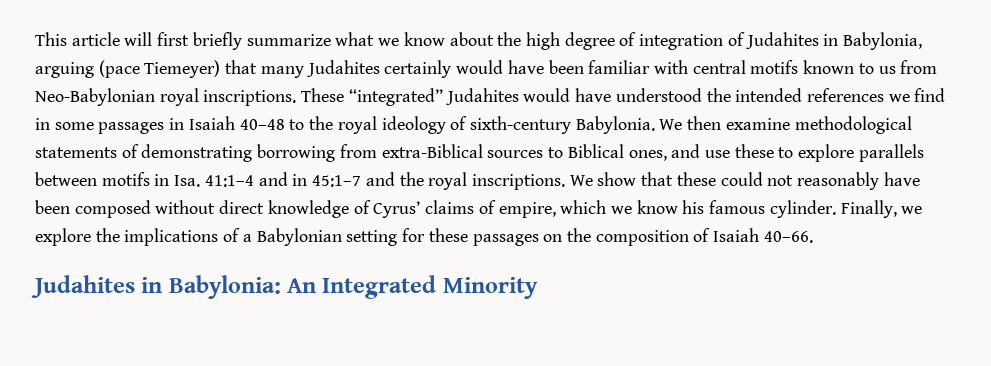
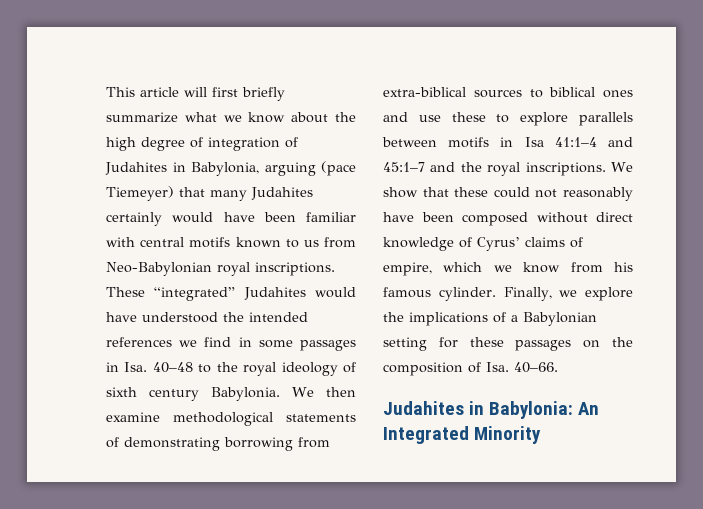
- These “integrated” Judahites would have understood the intended references we find in some passages in Isaiah 40–48 to the royal ideology of sixth-century Babylonia.
+ These “integrated” Judahites would have understood the intended references we find in some passages in Isa. 40–48 to the royal ideology of sixth century Babylonia.
- We then examine methodological statements of demonstrating borrowing from extra-Biblical sources to Biblical ones, and use these to explore parallels between motifs in Isa. 41:1–4 and in 45:1–7 and the royal inscriptions.
+ We then examine methodological statements of demonstrating borrowing from extra-biblical sources to biblical ones and use these to explore parallels between motifs in Isa 41:1–4 and 45:1–7 and the royal inscriptions.
- We show that these could not reasonably have been composed without direct knowledge of Cyrus’ claims of empire, which we know his famous cylinder.
+ We show that these could not reasonably have been composed without direct knowledge of Cyrus’ claims of empire, which we know from his famous cylinder.
- Finally, we explore the implications of a Babylonian setting for these passages on the composition of Isaiah 40–66.
+ Finally, we explore the implications of a Babylonian setting for these passages on the composition of Isa. 40–66.

